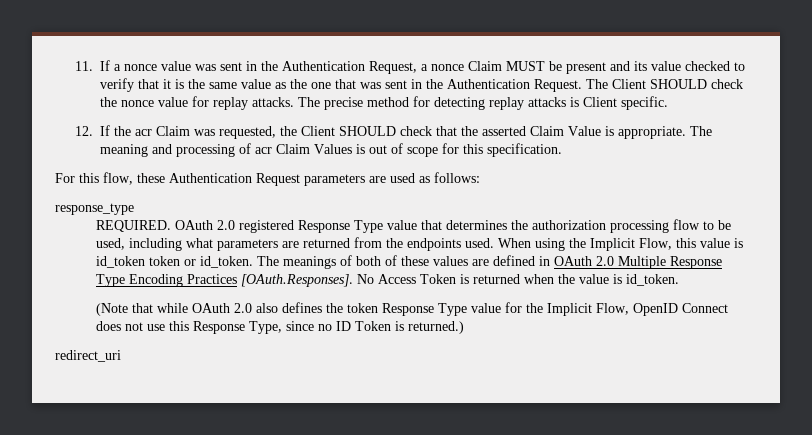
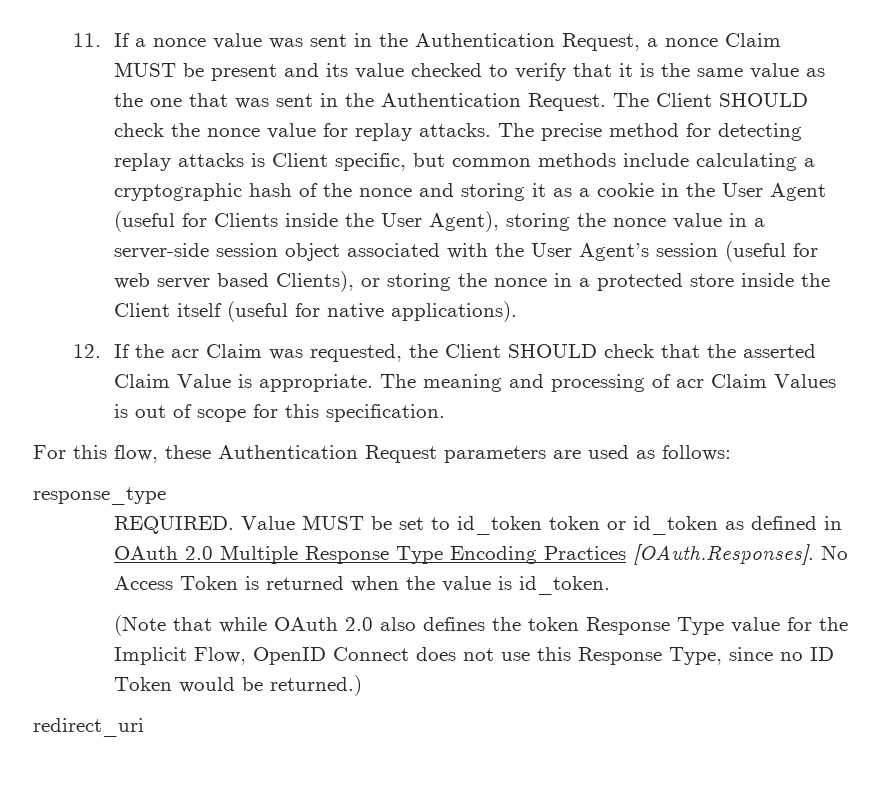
- The precise method for detecting replay attacks is Client specific.
+ The precise method for detecting replay attacks is Client specific, but common methods include calculating a cryptographic hash of the nonce and storing it as a cookie in the User Agent (useful for Clients inside the User Agent), storing the nonce value in a server-side session object associated with the User Agent’s session (useful for web server based Clients), or storing the nonce in a protected store inside the Client itself (useful for native applications).
- OAuth 2.0 registered Response Type value that determines the authorization processing flow to be used, including what parameters are returned from the endpoints used. When using the Implicit Flow, this value is id_token token or id_token. The meanings of both of these values are defined in OAuth 2.0 Multiple Response Type Encoding Practices [OAuth.Responses]. No Access Token is returned when the value is id_token.
+ Value MUST be set to id_token token or id_token as defined in OAuth 2.0 Multiple Response Type Encoding Practices [OAuth.Responses]. No Access Token is returned when the value is id_token.
- (Note that while OAuth 2.0 also defines the token Response Type value for the Implicit Flow, OpenID Connect does not use this Response Type, since no ID Token is returned.)
+ (Note that while OAuth 2.0 also defines the token Response Type value for the Implicit Flow, OpenID Connect does not use this Response Type, since no ID Token would be returned.)

